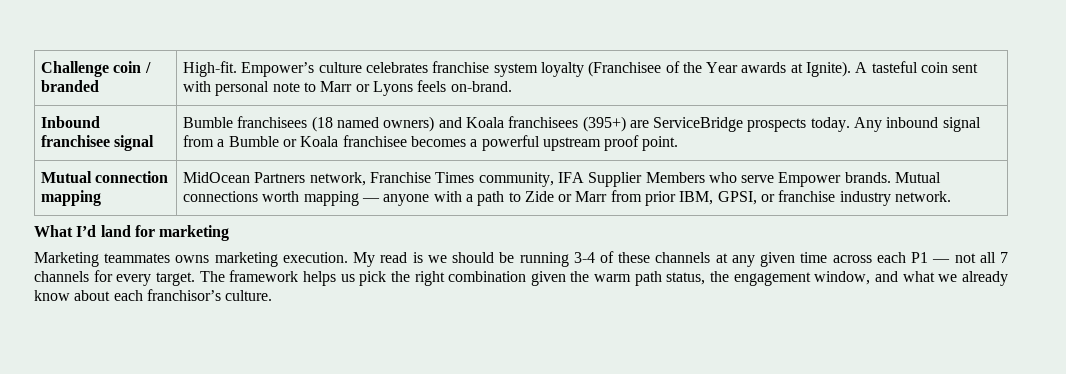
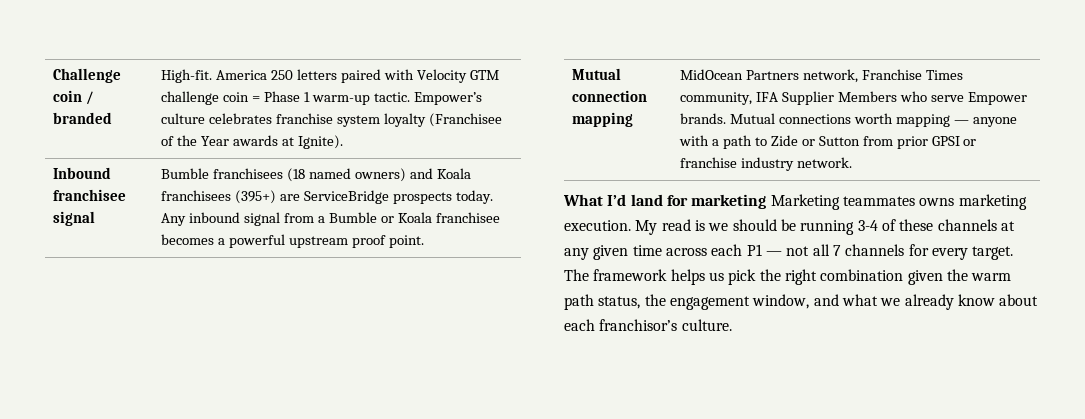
- Challenge coin / branded | High-fit. Empower’s culture celebrates franchise system loyalty (Franchisee of the Year awards at Ignite). A tasteful coin sent with personal note to Marr or Lyons feels on-brand.
+ Challenge coin / branded | High-fit. America 250 letters paired with Velocity GTM challenge coin = Phase 1 warm-up tactic. Empower’s culture celebrates franchise system loyalty (Franchisee of the Year awards at Ignite).
- Mutual connection mapping | MidOcean Partners network, Franchise Times community, IFA Supplier Members who serve Empower brands. Mutual connections worth mapping — anyone with a path to Zide or Marr from prior IBM, GPSI, or franchise industry network.
+ Mutual connection mapping | MidOcean Partners network, Franchise Times community, IFA Supplier Members who serve Empower brands. Mutual connections worth mapping — anyone with a path to Zide or Sutton from prior GPSI or franchise industry network.
- What I’d land for marketing
- Marketing teammates owns marketing execution.
+ What I’d land for marketing Marketing teammates owns marketing execution.

